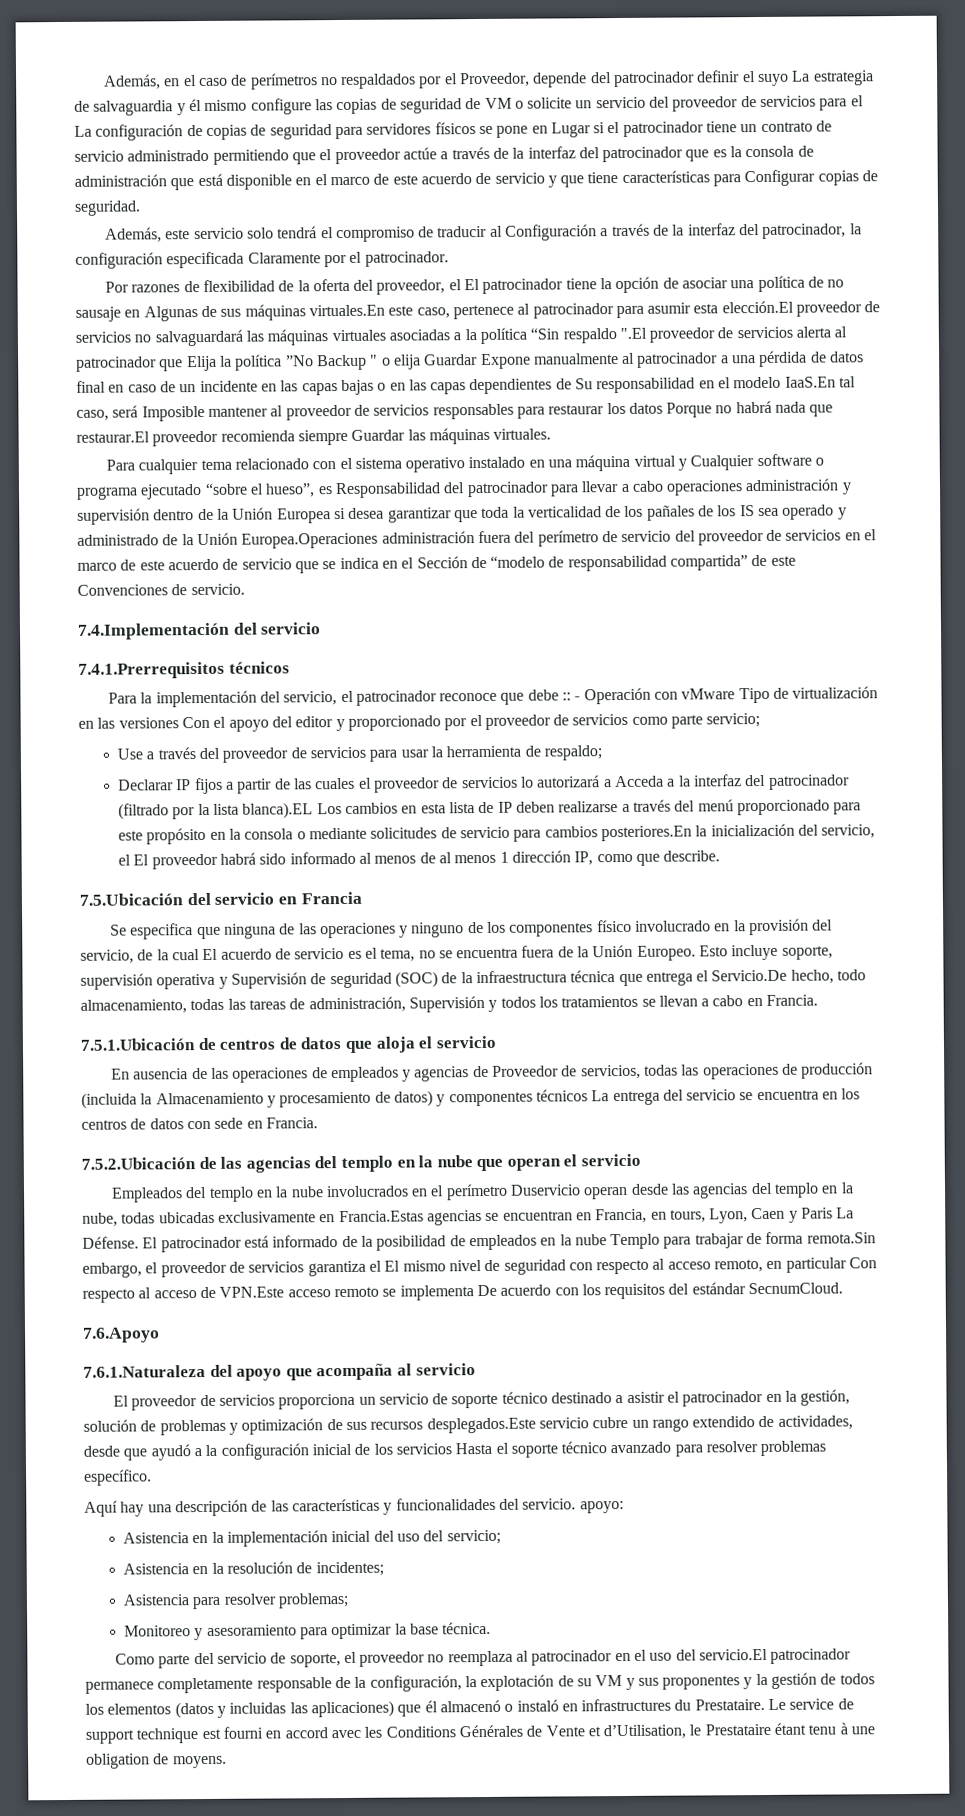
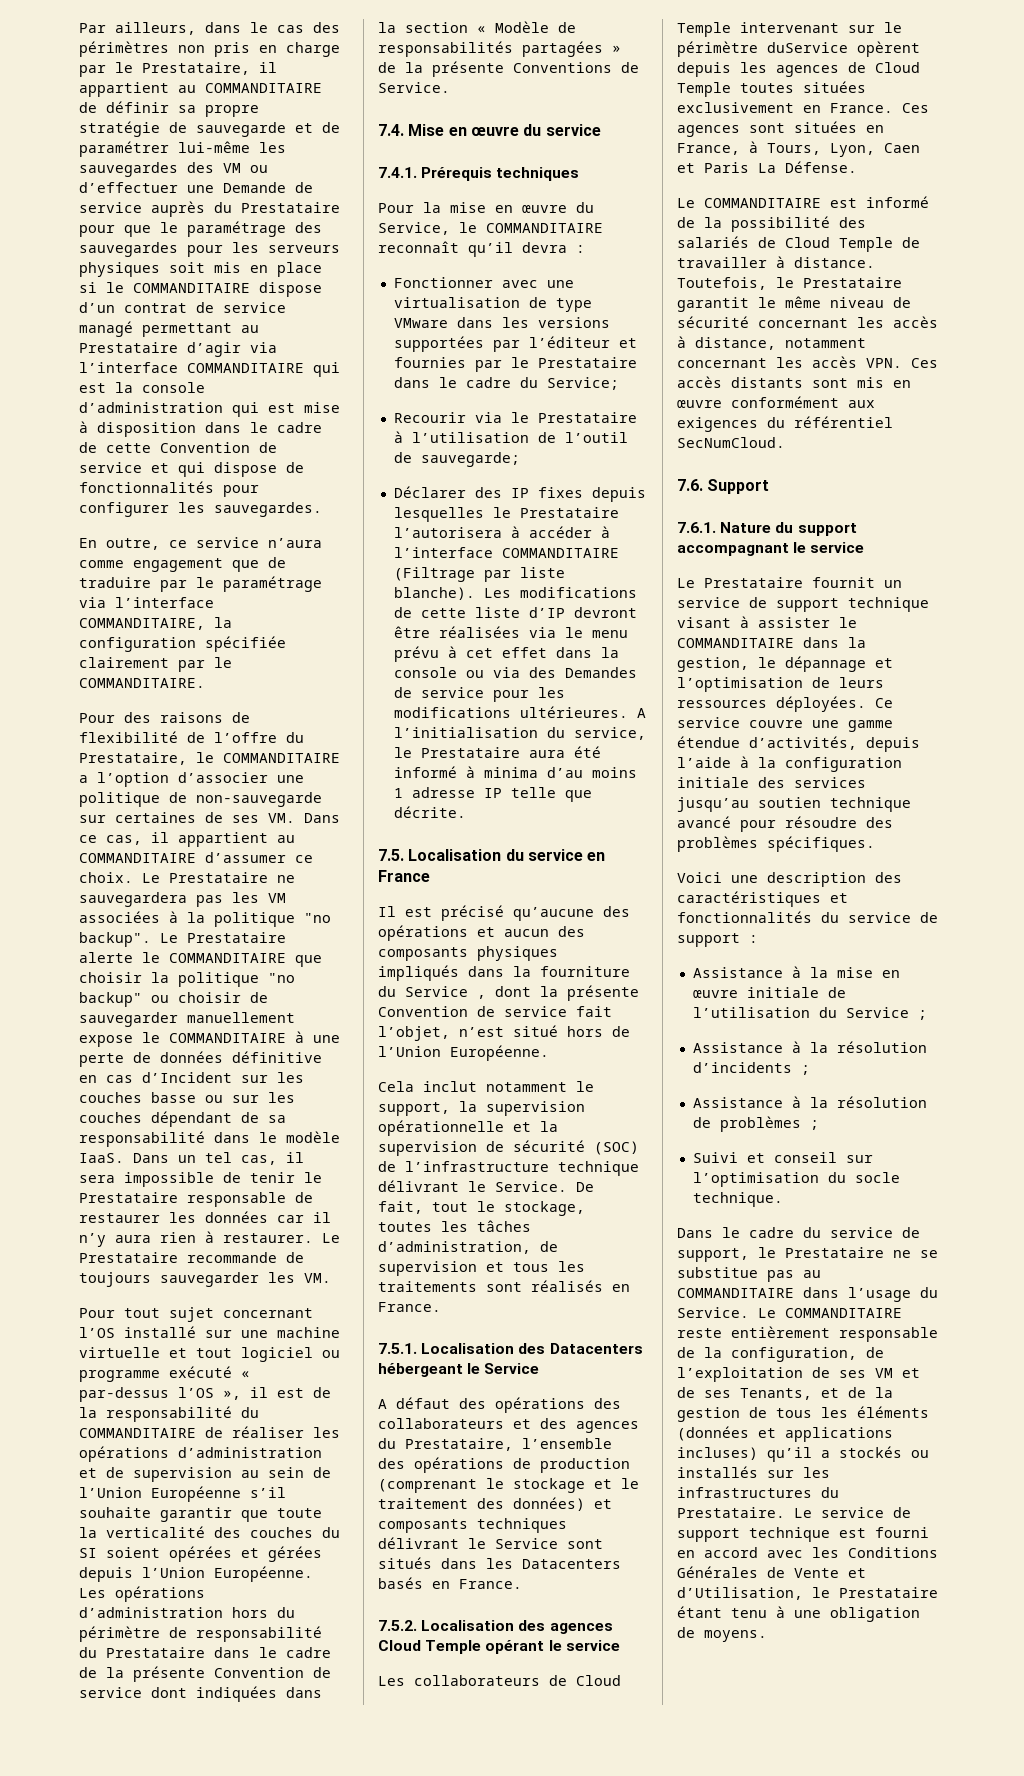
- Además, en el caso de perímetros no respaldados por el Proveedor, depende del patrocinador definir el suyo La estrategia de salvaguardia y él mismo configure las copias de seguridad de VM o solicite un servicio del proveedor de servicios para el La configuración de copias de seguridad para servidores físicos se pone en Lugar si el patrocinador tiene un contrato de servicio administrado permitiendo que el proveedor actúe a través de la interfaz del patrocinador que es la consola de administración que está disponible en el marco de este acuerdo de servicio y que tiene características para Configurar copias de seguridad.
- Además, este servicio solo tendrá el compromiso de traducir al Configuración a través de la interfaz del patrocinador, la configuración especificada Claramente por el patrocinador.
- Por razones de flexibilidad de la oferta del proveedor, el El patrocinador tiene la opción de asociar una política de no sausaje en Algunas de sus máquinas virtuales.En este caso, pertenece al patrocinador para asumir esta elección.El proveedor de servicios no salvaguardará las máquinas virtuales asociadas a la política “Sin respaldo ".El proveedor de servicios alerta al patrocinador que Elija la política ”No Backup " o elija Guardar Expone manualmente al patrocinador a una pérdida de datos final en caso de un incidente en las capas bajas o en las capas dependientes de Su responsabilidad en el modelo IaaS.En tal caso, será Imposible mantener al proveedor de servicios responsables para restaurar los datos Porque no habrá nada que restaurar.El proveedor recomienda siempre Guardar las máquinas virtuales.
- Para cualquier tema relacionado con el sistema operativo instalado en una máquina virtual y Cualquier software o programa ejecutado “sobre el hueso”, es Responsabilidad del patrocinador para llevar a cabo operaciones administración y supervisión dentro de la Unión Europea si desea garantizar que toda la verticalidad de los pañales de los IS sea operado y administrado de la Unión Europea.Operaciones administración fuera del perímetro de servicio del proveedor de servicios en el marco de este acuerdo de servicio que se indica en el Sección de “modelo de responsabilidad compartida” de este Convenciones de servicio.
- 7.4.Implementación del servicio
- 7.4.1.Prerrequisitos técnicos
- Para la implementación del servicio, el patrocinador reconoce que debe :: - Operación con vMware Tipo de virtualización en las versiones Con el apoyo del editor y proporcionado por el proveedor de servicios como parte servicio;
- Use a través del proveedor de servicios para usar la herramienta de respaldo;
- Declarar IP fijos a partir de las cuales el proveedor de servicios lo autorizará a Acceda a la interfaz del patrocinador (filtrado por la lista blanca).EL Los cambios en esta lista de IP deben realizarse a través del menú proporcionado para este propósito en la consola o mediante solicitudes de servicio para cambios posteriores.En la inicialización del servicio, el El proveedor habrá sido informado al menos de al menos 1 dirección IP, como que describe.
- 7.5.Ubicación del servicio en Francia
- Se especifica que ninguna de las operaciones y ninguno de los componentes físico involucrado en la provisión del servicio, de la cual El acuerdo de servicio es el tema, no se encuentra fuera de la Unión Europeo. Esto incluye soporte, supervisión operativa y Supervisión de seguridad (SOC) de la infraestructura técnica que entrega el Servicio.De hecho, todo almacenamiento, todas las tareas de administración, Supervisión y todos los tratamientos se llevan a cabo en Francia.
- 7.5.1.Ubicación de centros de datos que aloja el servicio
- En ausencia de las operaciones de empleados y agencias de Proveedor de servicios, todas las operaciones de producción (incluida la Almacenamiento y procesamiento de datos) y componentes técnicos La entrega del servicio se encuentra en los centros de datos con sede en Francia.
- 7.5.2.Ubicación de las agencias del templo en la nube que operan el servicio
- Empleados del templo en la nube involucrados en el perímetro Duservicio operan desde las agencias del templo en la nube, todas ubicadas exclusivamente en Francia.Estas agencias se encuentran en Francia, en tours, Lyon, Caen y Paris La Défense. El patrocinador está informado de la posibilidad de empleados en la nube Templo para trabajar de forma remota.Sin embargo, el proveedor de servicios garantiza el El mismo nivel de seguridad con respecto al acceso remoto, en particular Con respecto al acceso de VPN.Este acceso remoto se implementa De acuerdo con los requisitos del estándar SecnumCloud.
- 7.6.Apoyo
- 7.6.1.Naturaleza del apoyo que acompaña al servicio
- El proveedor de servicios proporciona un servicio de soporte técnico destinado a asistir el patrocinador en la gestión, solución de problemas y optimización de sus recursos desplegados.Este servicio cubre un rango extendido de actividades, desde que ayudó a la configuración inicial de los servicios Hasta el soporte técnico avanzado para resolver problemas específico.
- Aquí hay una descripción de las características y funcionalidades del servicio. apoyo:
- Asistencia en la implementación inicial del uso del servicio;
- Asistencia en la resolución de incidentes;
- Asistencia para resolver problemas;
- Monitoreo y asesoramiento para optimizar la base técnica.
- Como parte del servicio de soporte, el proveedor no reemplaza al patrocinador en el uso del servicio.El patrocinador permanece completamente responsable de la configuración, la explotación de su VM y sus proponentes y la gestión de todos los elementos (datos y incluidas las aplicaciones) que él almacenó o instaló en infrastructures du Prestataire.
+ Par ailleurs, dans le cas des périmètres non pris en charge par le Prestataire, il appartient au COMMANDITAIRE de définir sa propre stratégie de sauvegarde et de paramétrer lui-même les sauvegardes des VM ou d’effectuer une Demande de service auprès du Prestataire pour que le paramétrage des sauvegardes pour les serveurs physiques soit mis en place si le COMMANDITAIRE dispose d’un contrat de service managé permettant au Prestataire d’agir via l’interface COMMANDITAIRE qui est la console d’administration qui est mise à disposition dans le cadre de cette Convention de service et qui dispose de fonctionnalités pour configurer les sauvegardes.
+ En outre, ce service n’aura comme engagement que de traduire par le paramétrage via l’interface COMMANDITAIRE, la configuration spécifiée clairement par le COMMANDITAIRE.
+ Pour des raisons de flexibilité de l’offre du Prestataire, le COMMANDITAIRE a l’option d’associer une politique de non-sauvegarde sur certaines de ses VM. Dans ce cas, il appartient au COMMANDITAIRE d’assumer ce choix. Le Prestataire ne sauvegardera pas les VM associées à la politique "no backup". Le Prestataire alerte le COMMANDITAIRE que choisir la politique "no backup" ou choisir de sauvegarder manuellement expose le COMMANDITAIRE à une perte de données définitive en cas d’Incident sur les couches basse ou sur les couches dépendant de sa responsabilité dans le modèle IaaS. Dans un tel cas, il sera impossible de tenir le Prestataire responsable de restaurer les données car il n’y aura rien à restaurer. Le Prestataire recommande de toujours sauvegarder les VM.
+ Pour tout sujet concernant l’OS installé sur une machine virtuelle et tout logiciel ou programme exécuté « par-dessus l’OS », il est de la responsabilité du COMMANDITAIRE de réaliser les opérations d’administration et de supervision au sein de l’Union Européenne s’il souhaite garantir que toute la verticalité des couches du SI soient opérées et gérées depuis l’Union Européenne. Les opérations d’administration hors du périmètre de responsabilité du Prestataire dans le cadre de la présente Convention de service dont indiquées dans la section « Modèle de responsabilités partagées » de la présente Conventions de Service.
+ 7.4. Mise en œuvre du service
+ 7.4.1. Prérequis techniques
+ Pour la mise en œuvre du Service, le COMMANDITAIRE reconnaît qu’il devra :
+ Fonctionner avec une virtualisation de type VMware dans les versions supportées par l’éditeur et fournies par le Prestataire dans le cadre du Service;
+ Recourir via le Prestataire à l’utilisation de l’outil de sauvegarde;
+ Déclarer des IP fixes depuis lesquelles le Prestataire l’autorisera à accéder à l’interface COMMANDITAIRE (Filtrage par liste blanche). Les modifications de cette liste d’IP devront être réalisées via le menu prévu à cet effet dans la console ou via des Demandes de service pour les modifications ultérieures. A l’initialisation du service, le Prestataire aura été informé à minima d’au moins 1 adresse IP telle que décrite.
+ 7.5. Localisation du service en France
+ Il est précisé qu’aucune des opérations et aucun des composants physiques impliqués dans la fourniture du Service , dont la présente Convention de service fait l’objet, n’est situé hors de l’Union Européenne.
+ Cela inclut notamment le support, la supervision opérationnelle et la supervision de sécurité (SOC) de l’infrastructure technique délivrant le Service. De fait, tout le stockage, toutes les tâches d’administration, de supervision et tous les traitements sont réalisés en France.
+ 7.5.1. Localisation des Datacenters hébergeant le Service
+ A défaut des opérations des collaborateurs et des agences du Prestataire, l’ensemble des opérations de production (comprenant le stockage et le traitement des données) et composants techniques délivrant le Service sont situés dans les Datacenters basés en France.
+ 7.5.2. Localisation des agences Cloud Temple opérant le service
+ Les collaborateurs de Cloud Temple intervenant sur le périmètre duService opèrent depuis les agences de Cloud Temple toutes situées exclusivement en France. Ces agences sont situées en France, à Tours, Lyon, Caen et Paris La Défense.
+ Le COMMANDITAIRE est informé de la possibilité des salariés de Cloud Temple de travailler à distance. Toutefois, le Prestataire garantit le même niveau de sécurité concernant les accès à distance, notamment concernant les accès VPN. Ces accès distants sont mis en œuvre conformément aux exigences du référentiel SecNumCloud.
+ 7.6. Support
+ 7.6.1. Nature du support accompagnant le service
+ Le Prestataire fournit un service de support technique visant à assister le COMMANDITAIRE dans la gestion, le dépannage et l’optimisation de leurs ressources déployées. Ce service couvre une gamme étendue d’activités, depuis l’aide à la configuration initiale des services jusqu’au soutien technique avancé pour résoudre des problèmes spécifiques.
+ Voici une description des caractéristiques et fonctionnalités du service de support :
+ Assistance à la mise en œuvre initiale de l’utilisation du Service ;
+ Assistance à la résolution d’incidents ;
+ Assistance à la résolution de problèmes ;
+ Suivi et conseil sur l’optimisation du socle technique.
+ Dans le cadre du service de support, le Prestataire ne se substitue pas au COMMANDITAIRE dans l’usage du Service. Le COMMANDITAIRE reste entièrement responsable de la configuration, de l’exploitation de ses VM et de ses Tenants, et de la gestion de tous les éléments (données et applications incluses) qu’il a stockés ou installés sur les infrastructures du Prestataire.

